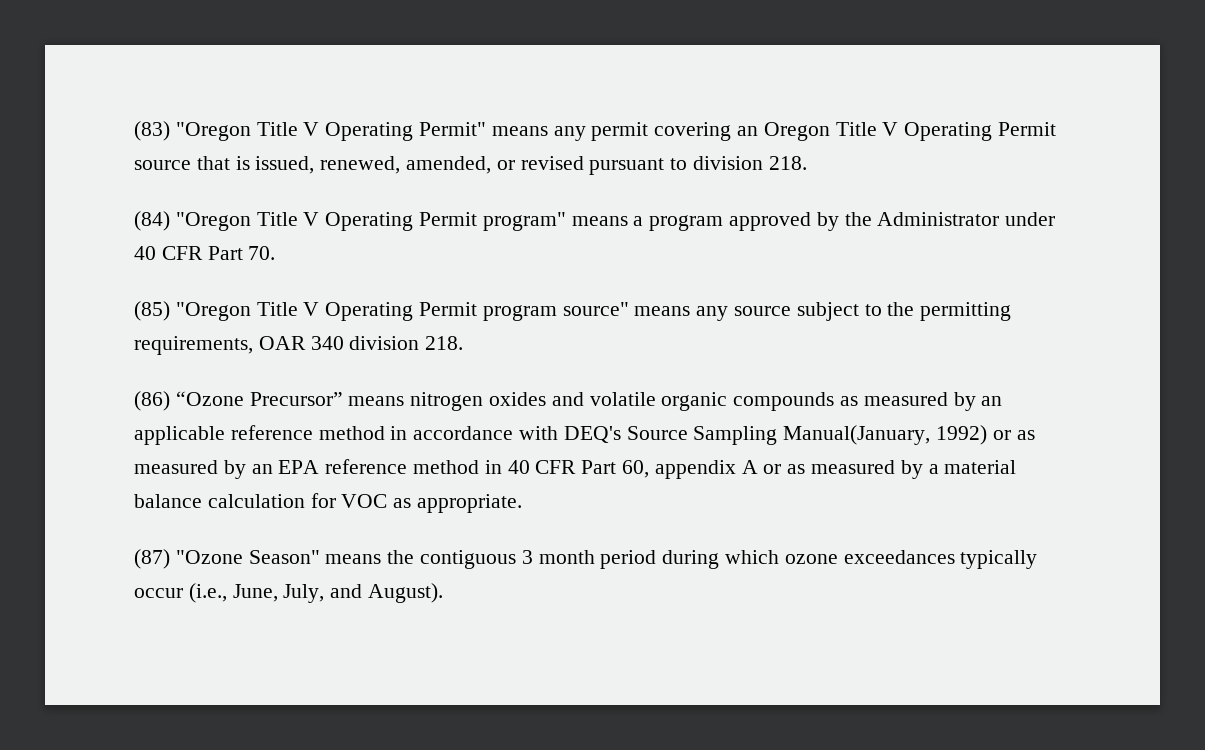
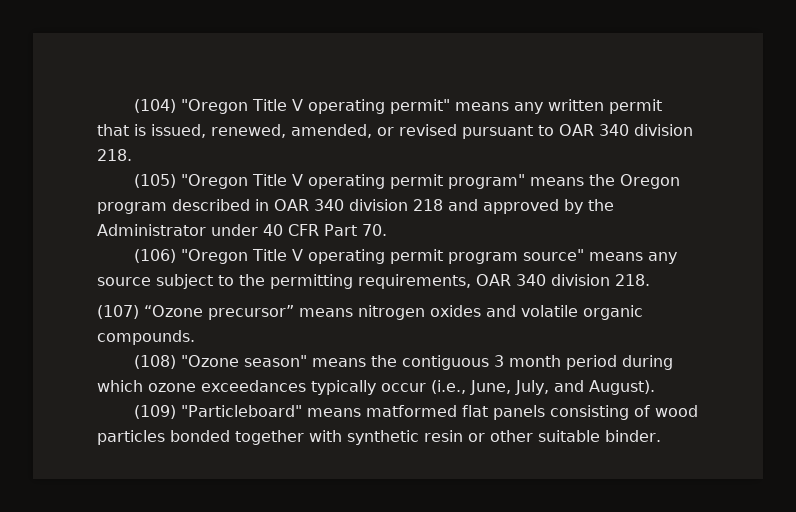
- (83) "Oregon Title V Operating Permit" means any permit covering an Oregon Title V Operating Permit source that is issued, renewed, amended, or revised pursuant to division 218.
- (84) "Oregon Title V Operating Permit program" means a program approved by the Administrator under 40 CFR Part 70.
+ (104) "Oregon Title V operating permit" means any written permit that is issued, renewed, amended, or revised pursuant to OAR 340 division 218.
+ (105) "Oregon Title V operating permit program" means the Oregon program described in OAR 340 division 218 and approved by the Administrator under 40 CFR Part 70.
- (85) "Oregon Title V Operating Permit program source" means any source subject to the permitting requirements, OAR 340 division 218.
+ (106) "Oregon Title V operating permit program source" means any source subject to the permitting requirements, OAR 340 division 218.
- (86) “Ozone Precursor” means nitrogen oxides and volatile organic compounds as measured by an applicable reference method in accordance with DEQ's Source Sampling Manual(January, 1992) or as measured by an EPA reference method in 40 CFR Part 60, appendix A or as measured by a material balance calculation for VOC as appropriate.
- (87) "Ozone Season" means the contiguous 3 month period during which ozone exceedances typically occur (i.e., June, July, and August).
+ (107) “Ozone precursor” means nitrogen oxides and volatile organic compounds.
+ (108) "Ozone season" means the contiguous 3 month period during which ozone exceedances typically occur (i.e., June, July, and August).
+ (109) "Particleboard" means matformed flat panels consisting of wood particles bonded together with synthetic resin or other suitable binder.

